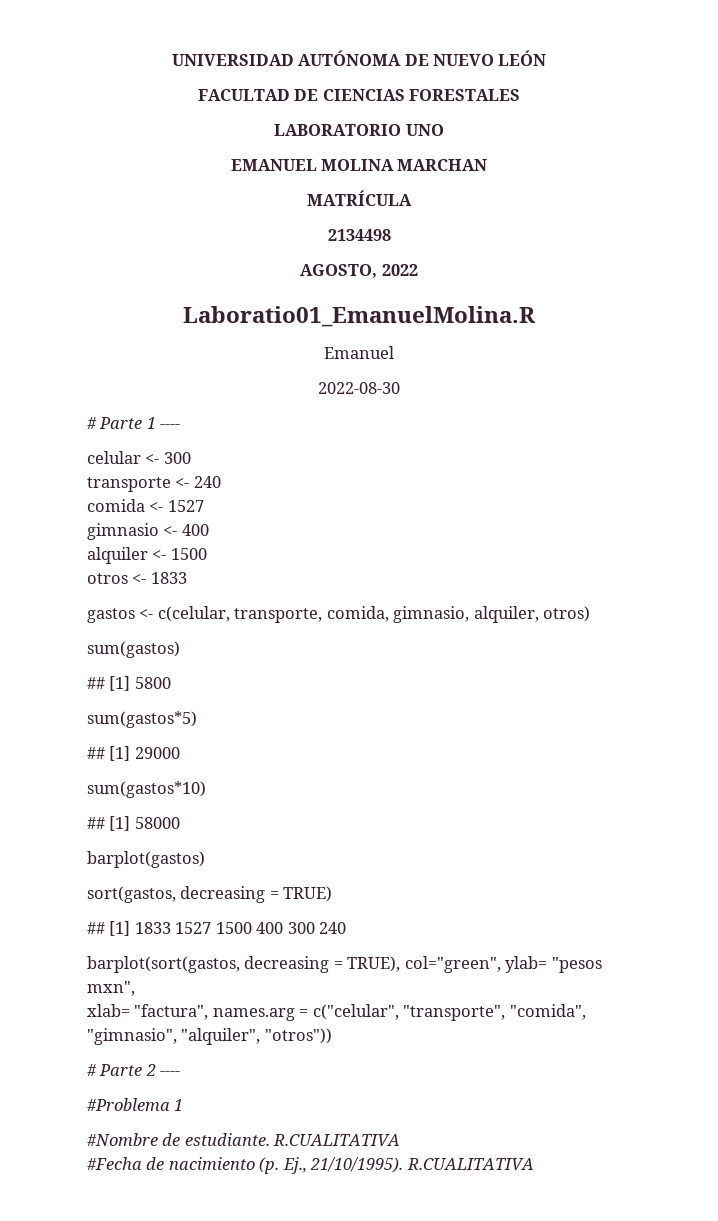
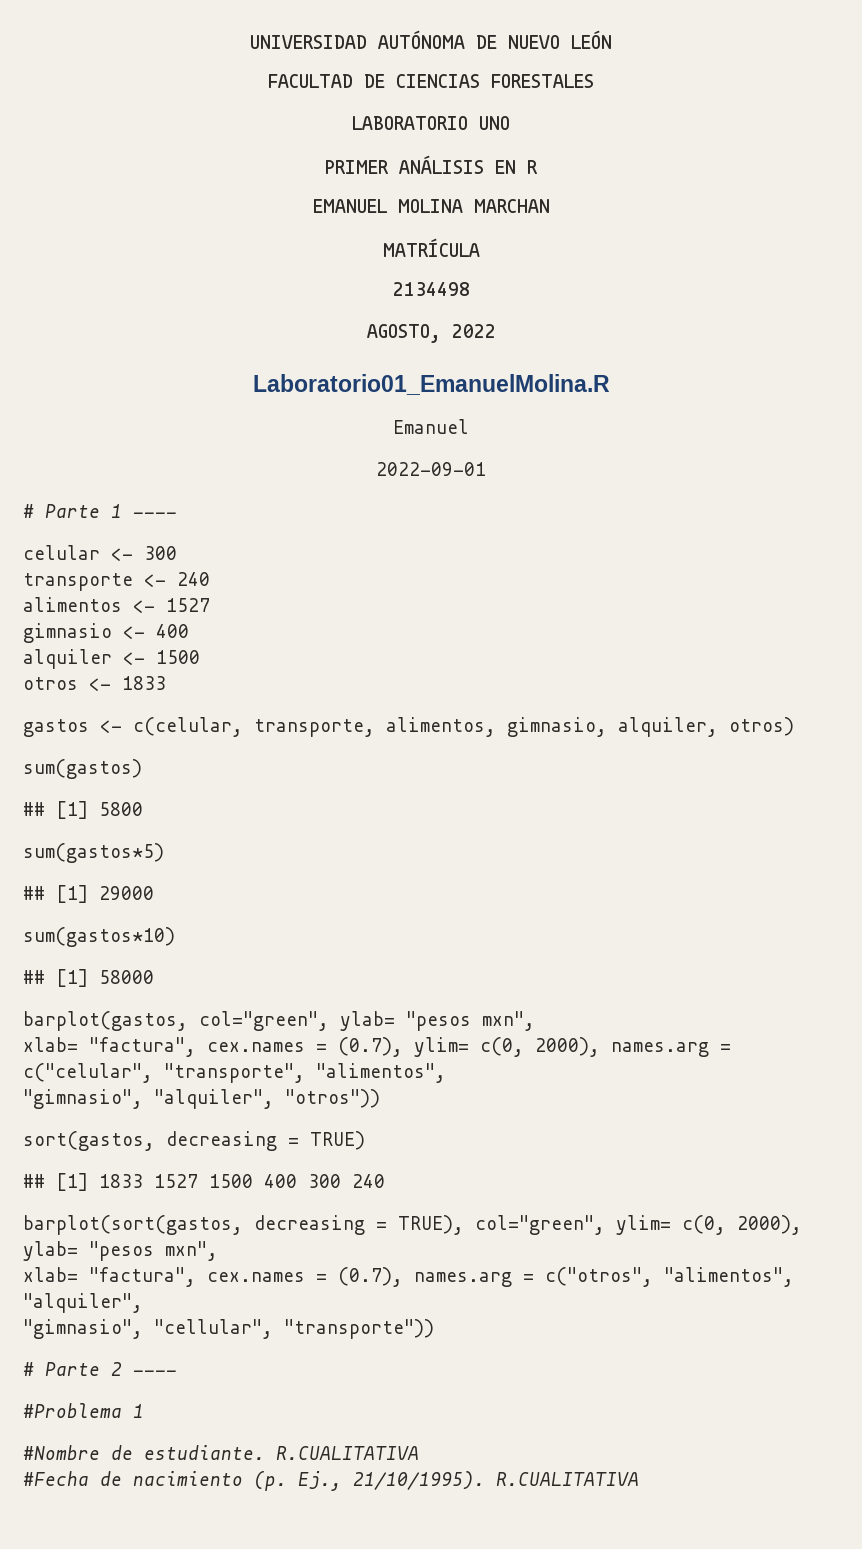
+ PRIMER ANÁLISIS EN R
- Laboratio01_EmanuelMolina.R
+ Laboratorio01_EmanuelMolina.R
- 2022-08-30
+ 2022-09-01
- comida <- 1527
+ alimentos <- 1527
- gastos <- c(celular, transporte, comida, gimnasio, alquiler, otros)
+ gastos <- c(celular, transporte, alimentos, gimnasio, alquiler, otros)
- barplot(gastos)
+ barplot(gastos, col="green", ylab= "pesos mxn",
+ xlab= "factura", cex.names = (0.7), ylim= c(0, 2000), names.arg = c("celular", "transporte", "alimentos",
+ "gimnasio", "alquiler", "otros"))
- barplot(sort(gastos, decreasing = TRUE), col="green", ylab= "pesos mxn",
- xlab= "factura", names.arg = c("celular", "transporte", "comida", "gimnasio", "alquiler", "otros"))
+ barplot(sort(gastos, decreasing = TRUE), col="green", ylim= c(0, 2000), ylab= "pesos mxn",
+ xlab= "factura", cex.names = (0.7), names.arg = c("otros", "alimentos", "alquiler",
+ "gimnasio", "cellular", "transporte"))

